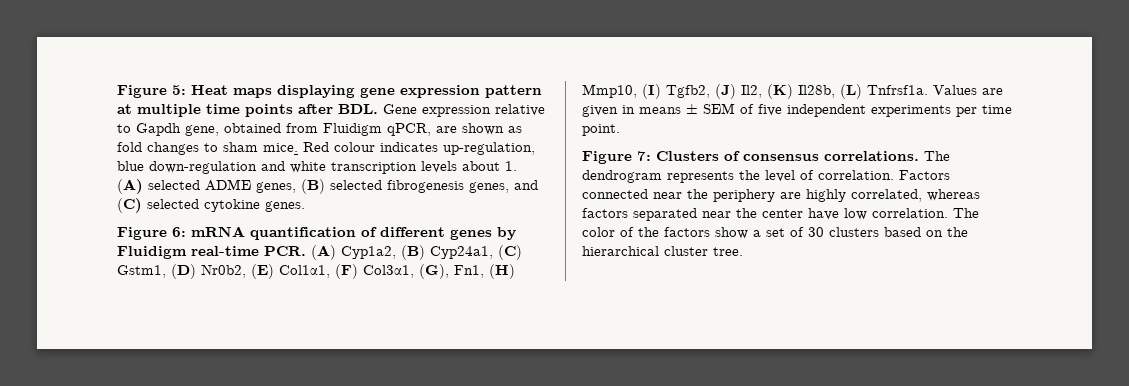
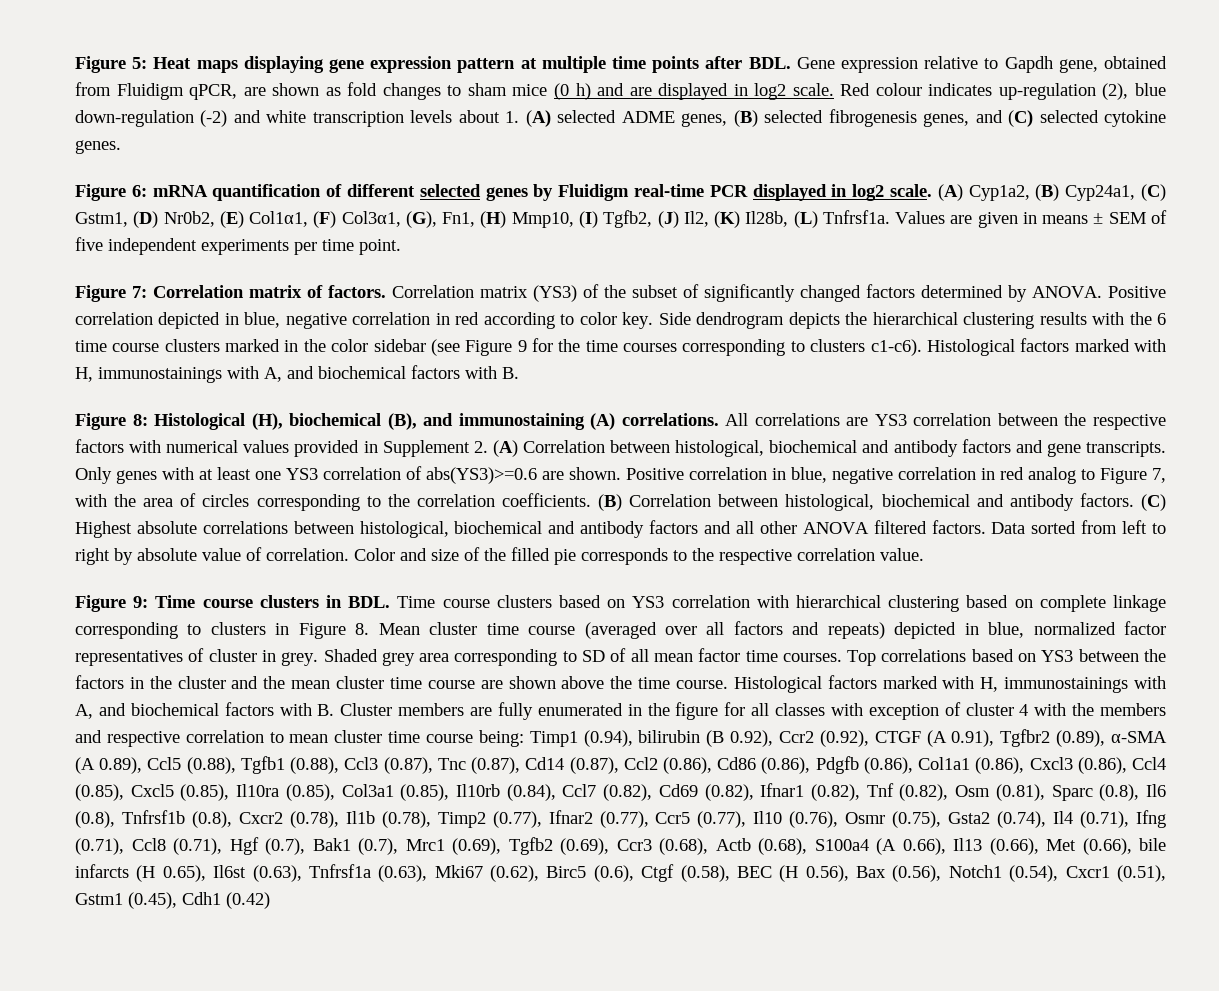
- Figure 5: Heat maps displaying gene expression pattern at multiple time points after BDL. Gene expression relative to Gapdh gene, obtained from Fluidigm qPCR, are shown as fold changes to sham mice.
+ Figure 5: Heat maps displaying gene expression pattern at multiple time points after BDL. Gene expression relative to Gapdh gene, obtained from Fluidigm qPCR, are shown as fold changes to sham mice (0 h) and are displayed in log2 scale.
- Red colour indicates up-regulation, blue down-regulation and white transcription levels about 1. (A) selected ADME genes, (B) selected fibrogenesis genes, and (C) selected cytokine genes.
+ Red colour indicates up-regulation (2), blue down-regulation (-2) and white transcription levels about 1. (A) selected ADME genes, (B) selected fibrogenesis genes, and (C) selected cytokine genes.
- Figure 6: mRNA quantification of different genes by Fluidigm real-time PCR. (A) Cyp1a2, (B) Cyp24a1, (C) Gstm1, (D) Nr0b2, (E) Col1α1, (F) Col3α1, (G), Fn1, (H) Mmp10, (I) Tgfb2, (J) Il2, (K) Il28b, (L) Tnfrsf1a.
+ Figure 6: mRNA quantification of different selected genes by Fluidigm real-time PCR displayed in log2 scale. (A) Cyp1a2, (B) Cyp24a1, (C) Gstm1, (D) Nr0b2, (E) Col1α1, (F) Col3α1, (G), Fn1, (H) Mmp10, (I) Tgfb2, (J) Il2, (K) Il28b, (L) Tnfrsf1a.
- Figure 7: Clusters of consensus correlations. The dendrogram represents the level of correlation. Factors connected near the periphery are highly correlated, whereas factors separated near the center have low correlation. The color of the factors show a set of 30 clusters based on the hierarchical cluster tree.
+ Figure 7: Correlation matrix of factors. Correlation matrix (YS3) of the subset of significantly changed factors determined by ANOVA. Positive correlation depicted in blue, negative correlation in red according to color key. Side dendrogram depicts the hierarchical clustering results with the 6 time course clusters marked in the color sidebar (see Figure 9 for the time courses corresponding to clusters c1-c6). Histological factors marked with H, immunostainings with A, and biochemical factors with B.
+ Figure 8: Histological (H), biochemical (B), and immunostaining (A) correlations. All correlations are YS3 correlation between the respective factors with numerical values provided in Supplement 2. (A) Correlation between histological, biochemical and antibody factors and gene transcripts. Only genes with at least one YS3 correlation of abs(YS3)>=0.6 are shown. Positive correlation in blue, negative correlation in red analog to Figure 7, with the area of circles corresponding to the correlation coefficients. (B) Correlation between histological, biochemical and antibody factors. (C) Highest absolute correlations between histological, biochemical and antibody factors and all other ANOVA filtered factors. Data sorted from left to right by absolute value of correlation. Color and size of the filled pie corresponds to the respective correlation value.
+ Figure 9: Time course clusters in BDL. Time course clusters based on YS3 correlation with hierarchical clustering based on complete linkage corresponding to clusters in Figure 8. Mean cluster time course (averaged over all factors and repeats) depicted in blue, normalized factor representatives of cluster in grey. Shaded grey area corresponding to SD of all mean factor time courses. Top correlations based on YS3 between the factors in the cluster and the mean cluster time course are shown above the time course. Histological factors marked with H, immunostainings with A, and biochemical factors with B. Cluster members are fully enumerated in the figure for all classes with exception of cluster 4 with the members and respective correlation to mean cluster time course being: Timp1 (0.94), bilirubin (B 0.92), Ccr2 (0.92), CTGF (A 0.91), Tgfbr2 (0.89), α-SMA (A 0.89), Ccl5 (0.88), Tgfb1 (0.88), Ccl3 (0.87), Tnc (0.87), Cd14 (0.87), Ccl2 (0.86), Cd86 (0.86), Pdgfb (0.86), Col1a1 (0.86), Cxcl3 (0.86), Ccl4 (0.85), Cxcl5 (0.85), Il10ra (0.85), Col3a1 (0.85), Il10rb (0.84), Ccl7 (0.82), Cd69 (0.82), Ifnar1 (0.82), Tnf (0.82), Osm (0.81), Sparc (0.8), Il6 (0.8), Tnfrsf1b (0.8), Cxcr2 (0.78), Il1b (0.78), Timp2 (0.77), Ifnar2 (0.77), Ccr5 (0.77), Il10 (0.76), Osmr (0.75), Gsta2 (0.74), Il4 (0.71), Ifng (0.71), Ccl8 (0.71), Hgf (0.7), Bak1 (0.7), Mrc1 (0.69), Tgfb2 (0.69), Ccr3 (0.68), Actb (0.68), S100a4 (A 0.66), Il13 (0.66), Met (0.66), bile infarcts (H 0.65), Il6st (0.63), Tnfrsf1a (0.63), Mki67 (0.62), Birc5 (0.6), Ctgf (0.58), BEC (H 0.56), Bax (0.56), Notch1 (0.54), Cxcr1 (0.51), Gstm1 (0.45), Cdh1 (0.42)

